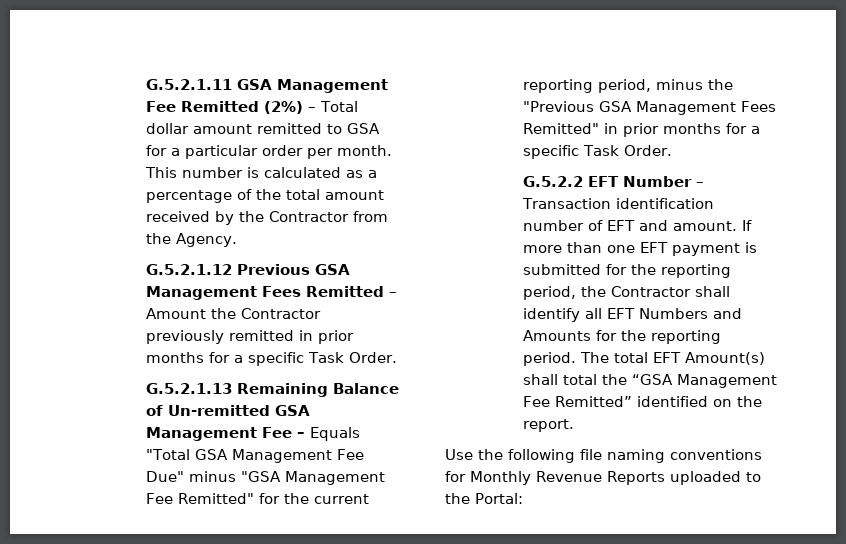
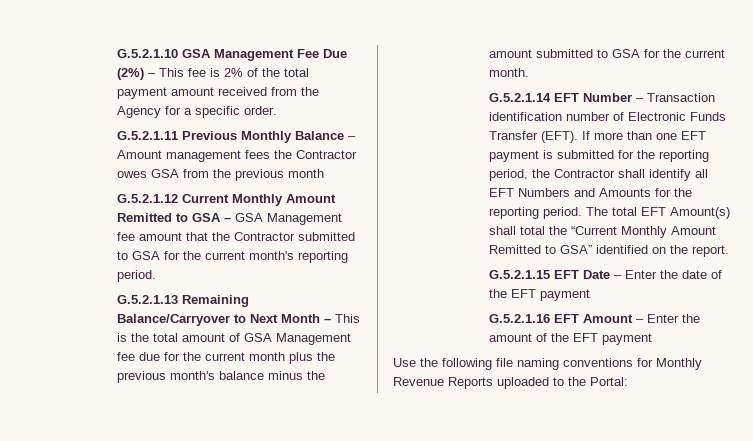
- G.5.2.1.11 GSA Management Fee Remitted (2%) – Total dollar amount remitted to GSA for a particular order per month. This number is calculated as a percentage of the total amount received by the Contractor from the Agency.
- G.5.2.1.12 Previous GSA Management Fees Remitted – Amount the Contractor previously remitted in prior months for a specific Task Order.
- G.5.2.1.13 Remaining Balance of Un-remitted GSA Management Fee – Equals "Total GSA Management Fee Due" minus "GSA Management Fee Remitted" for the current reporting period, minus the "Previous GSA Management Fees Remitted" in prior months for a specific Task Order.
- G.5.2.2 EFT Number – Transaction identification number of EFT and amount.
+ G.5.2.1.10 GSA Management Fee Due (2%) – This fee is 2% of the total payment amount received from the Agency for a specific order.
+ G.5.2.1.11 Previous Monthly Balance – Amount management fees the Contractor owes GSA from the previous month
+ G.5.2.1.12 Current Monthly Amount Remitted to GSA – GSA Management fee amount that the Contractor submitted to GSA for the current month's reporting period.
+ G.5.2.1.13 Remaining Balance/Carryover to Next Month – This is the total amount of GSA Management fee due for the current month plus the previous month's balance minus the amount submitted to GSA for the current month.
+ G.5.2.1.14 EFT Number – Transaction identification number of Electronic Funds Transfer (EFT).
- The total EFT Amount(s) shall total the “GSA Management Fee Remitted” identified on the report.
+ The total EFT Amount(s) shall total the “Current Monthly Amount Remitted to GSA” identified on the report.
+ G.5.2.1.15 EFT Date – Enter the date of the EFT payment
+ G.5.2.1.16 EFT Amount – Enter the amount of the EFT payment

